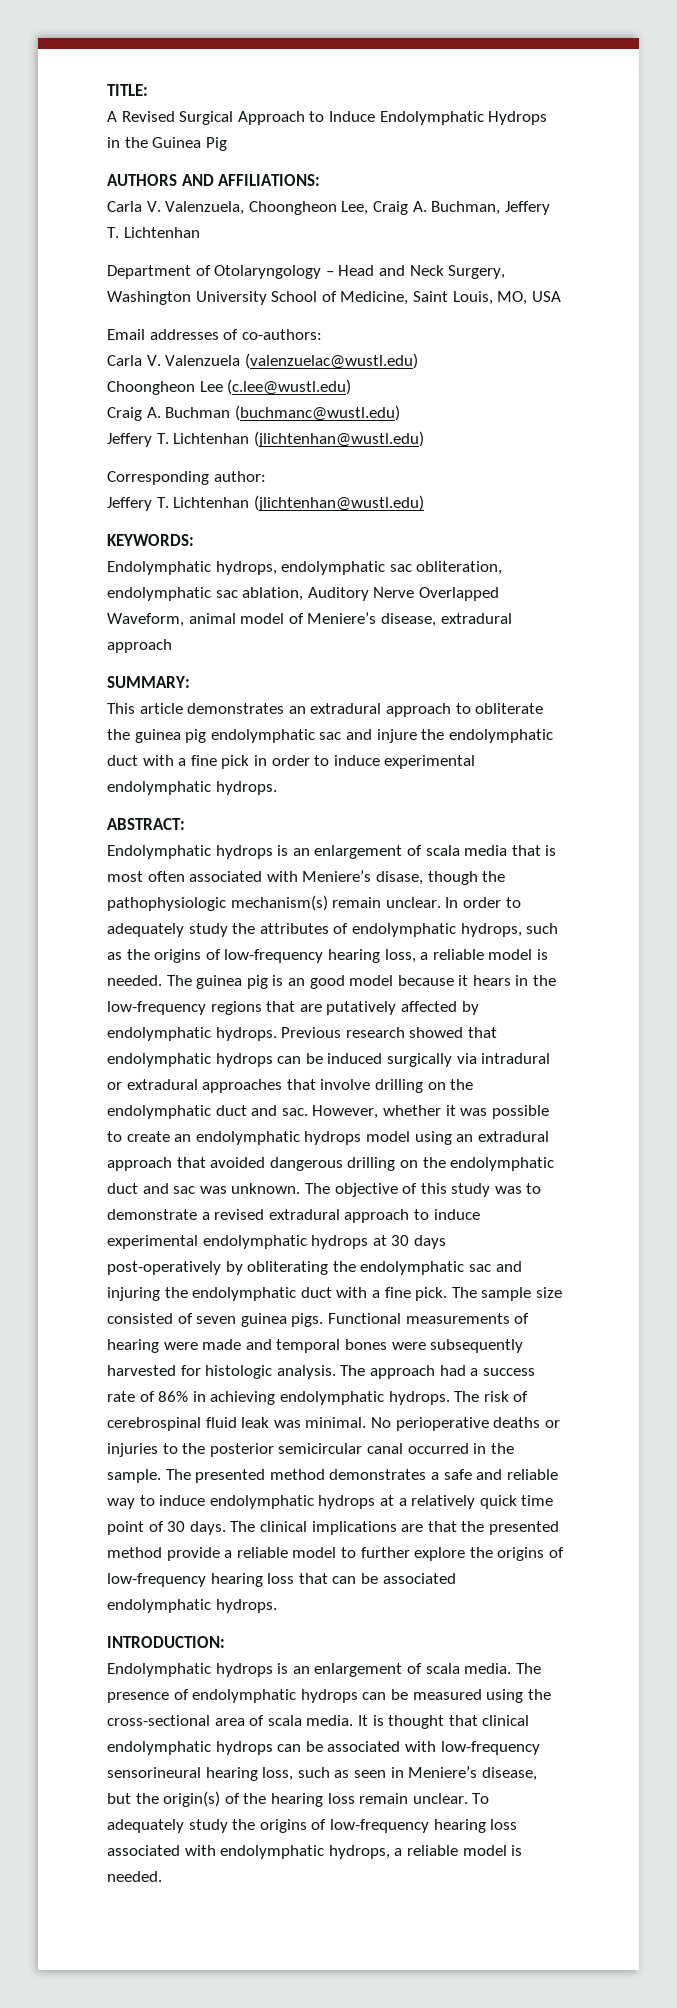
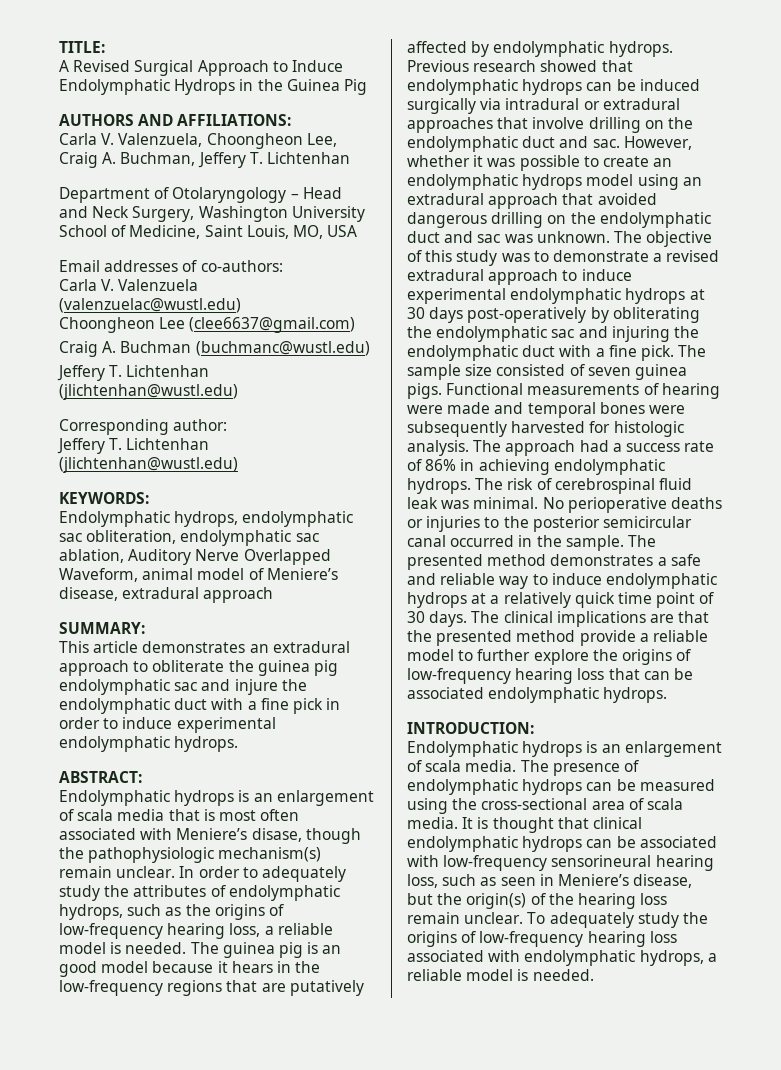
- Choongheon Lee (c.lee@wustl.edu)
+ Choongheon Lee (clee6637@gmail.com)

